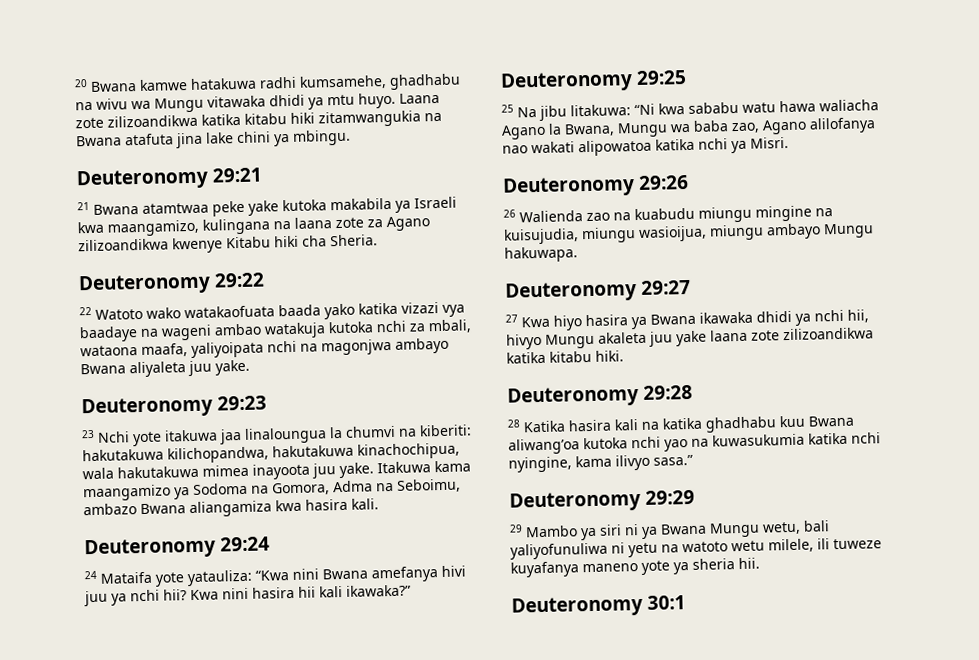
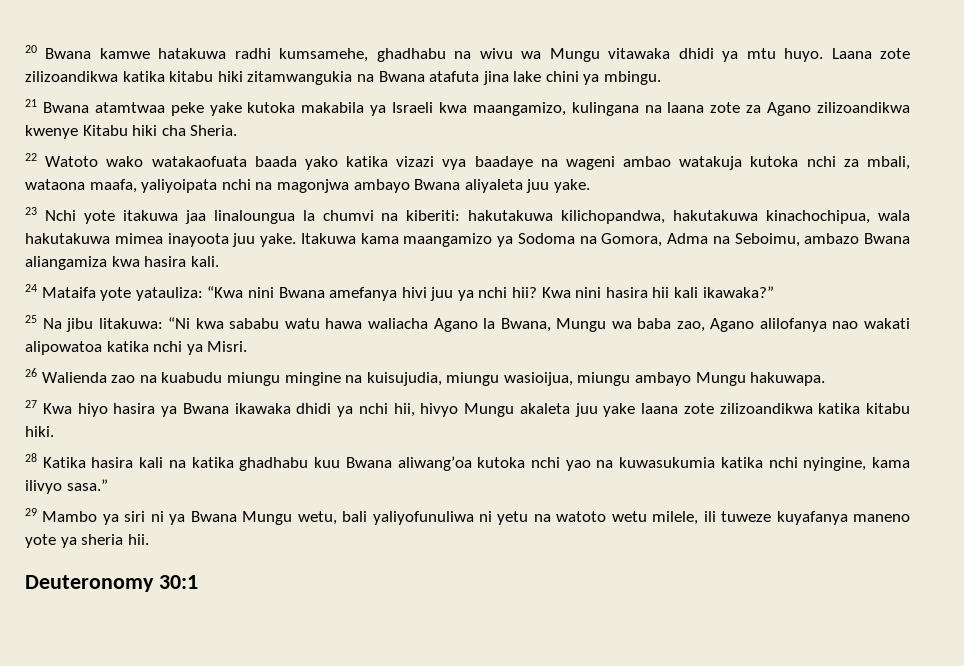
- Deuteronomy 29:21
- Deuteronomy 29:22
- Deuteronomy 29:23
- Deuteronomy 29:24
- Deuteronomy 29:25
- Deuteronomy 29:26
- Deuteronomy 29:27
- Deuteronomy 29:28
- Deuteronomy 29:29

